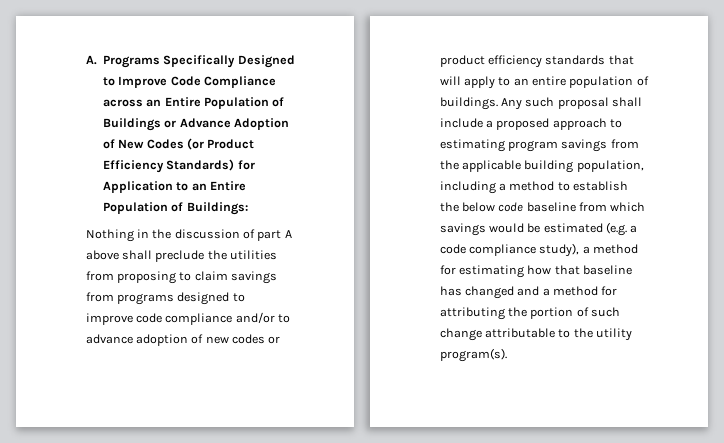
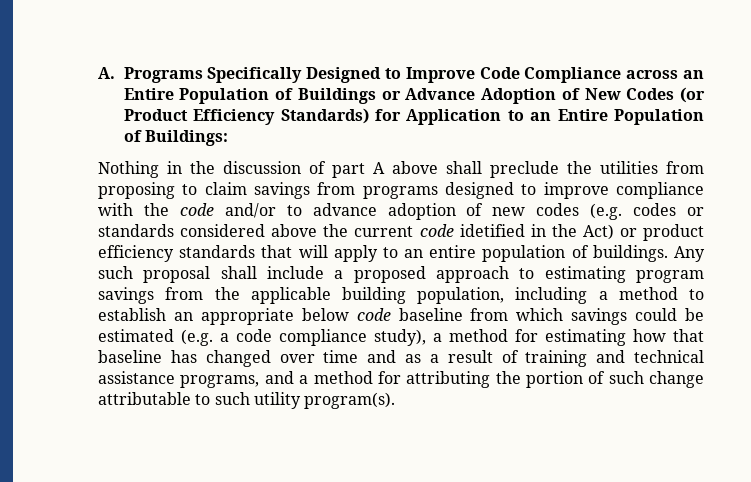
- Nothing in the discussion of part A above shall preclude the utilities from proposing to claim savings from programs designed to improve code compliance and/or to advance adoption of new codes or product efficiency standards that will apply to an entire population of buildings.
+ Nothing in the discussion of part A above shall preclude the utilities from proposing to claim savings from programs designed to improve compliance with the code and/or to advance adoption of new codes (e.g. codes or standards considered above the current code idetified in the Act) or product efficiency standards that will apply to an entire population of buildings.
- Any such proposal shall include a proposed approach to estimating program savings from the applicable building population, including a method to establish the below code baseline from which savings would be estimated (e.g. a code compliance study), a method for estimating how that baseline has changed and a method for attributing the portion of such change attributable to the utility program(s).
+ Any such proposal shall include a proposed approach to estimating program savings from the applicable building population, including a method to establish an appropriate below code baseline from which savings could be estimated (e.g. a code compliance study), a method for estimating how that baseline has changed over time and as a result of training and technical assistance programs, and a method for attributing the portion of such change attributable to such utility program(s).

